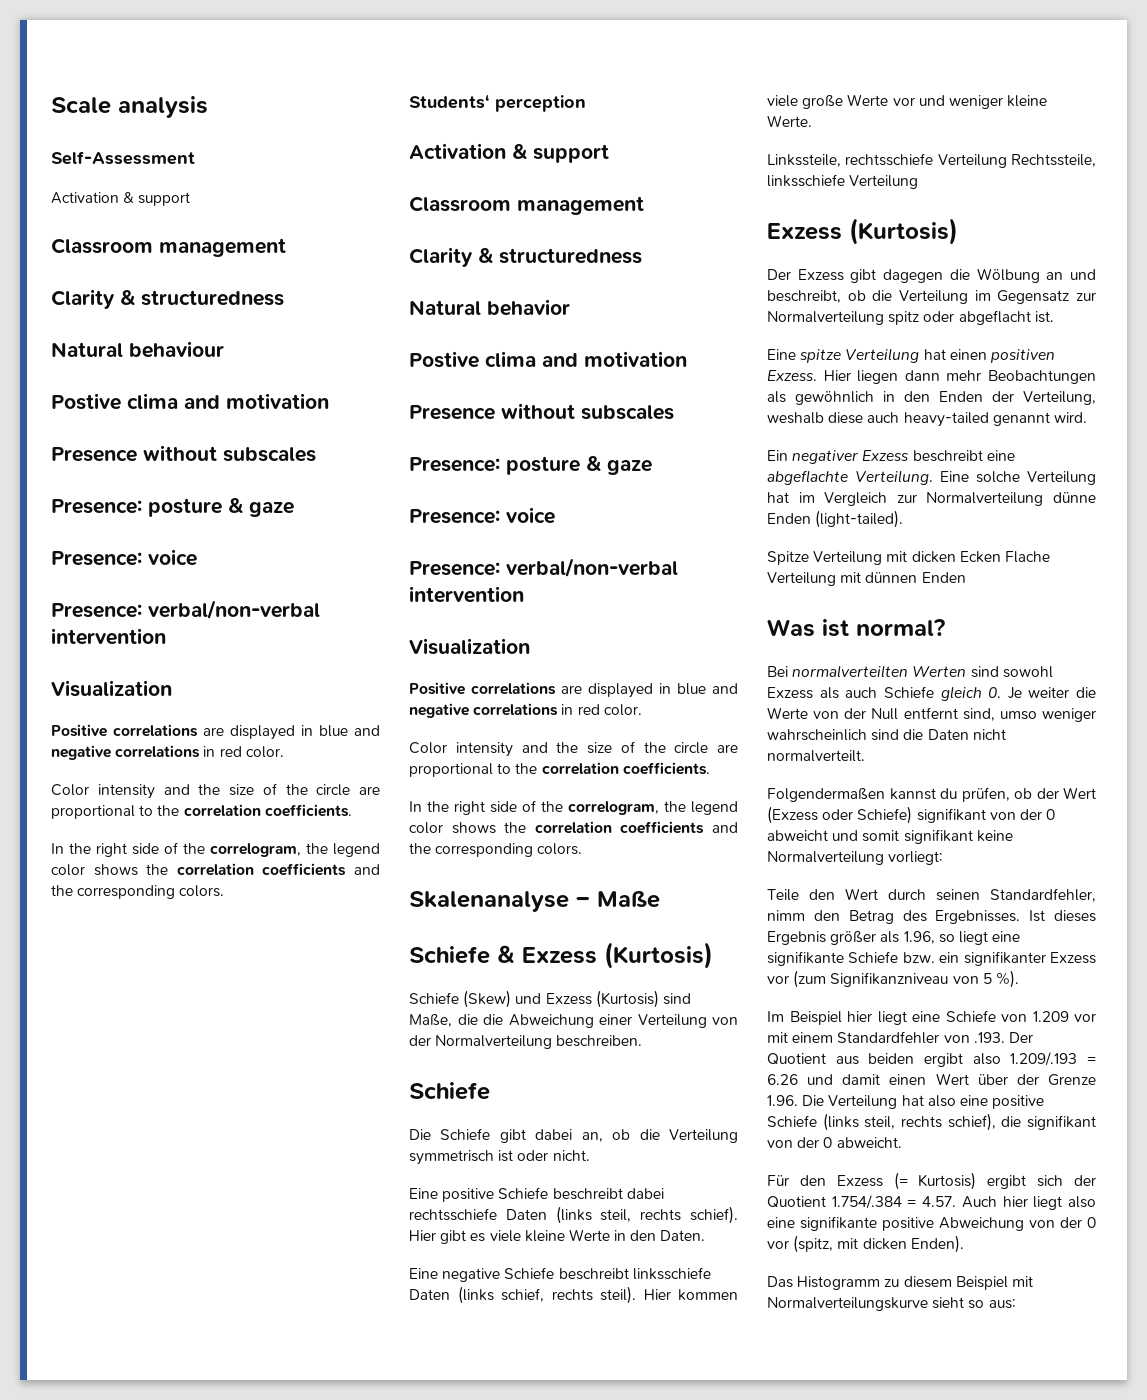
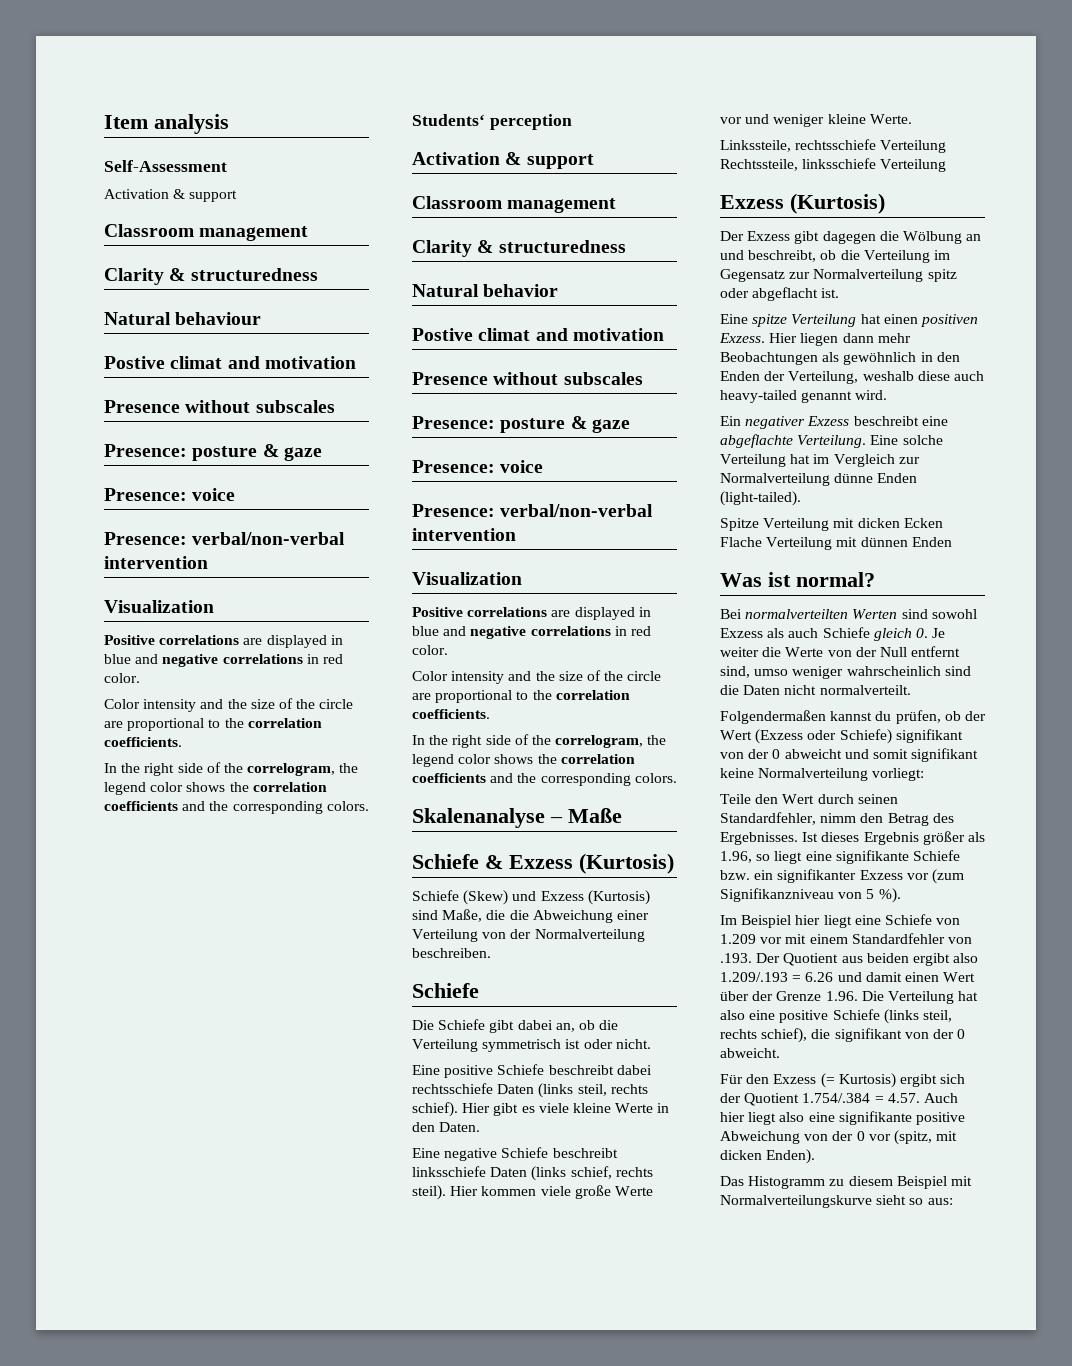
- Scale analysis
+ Item analysis
  Natural behaviour
- Postive clima and motivation
+ Postive climat and motivation
  Natural behavior
- Postive clima and motivation
+ Postive climat and motivation

